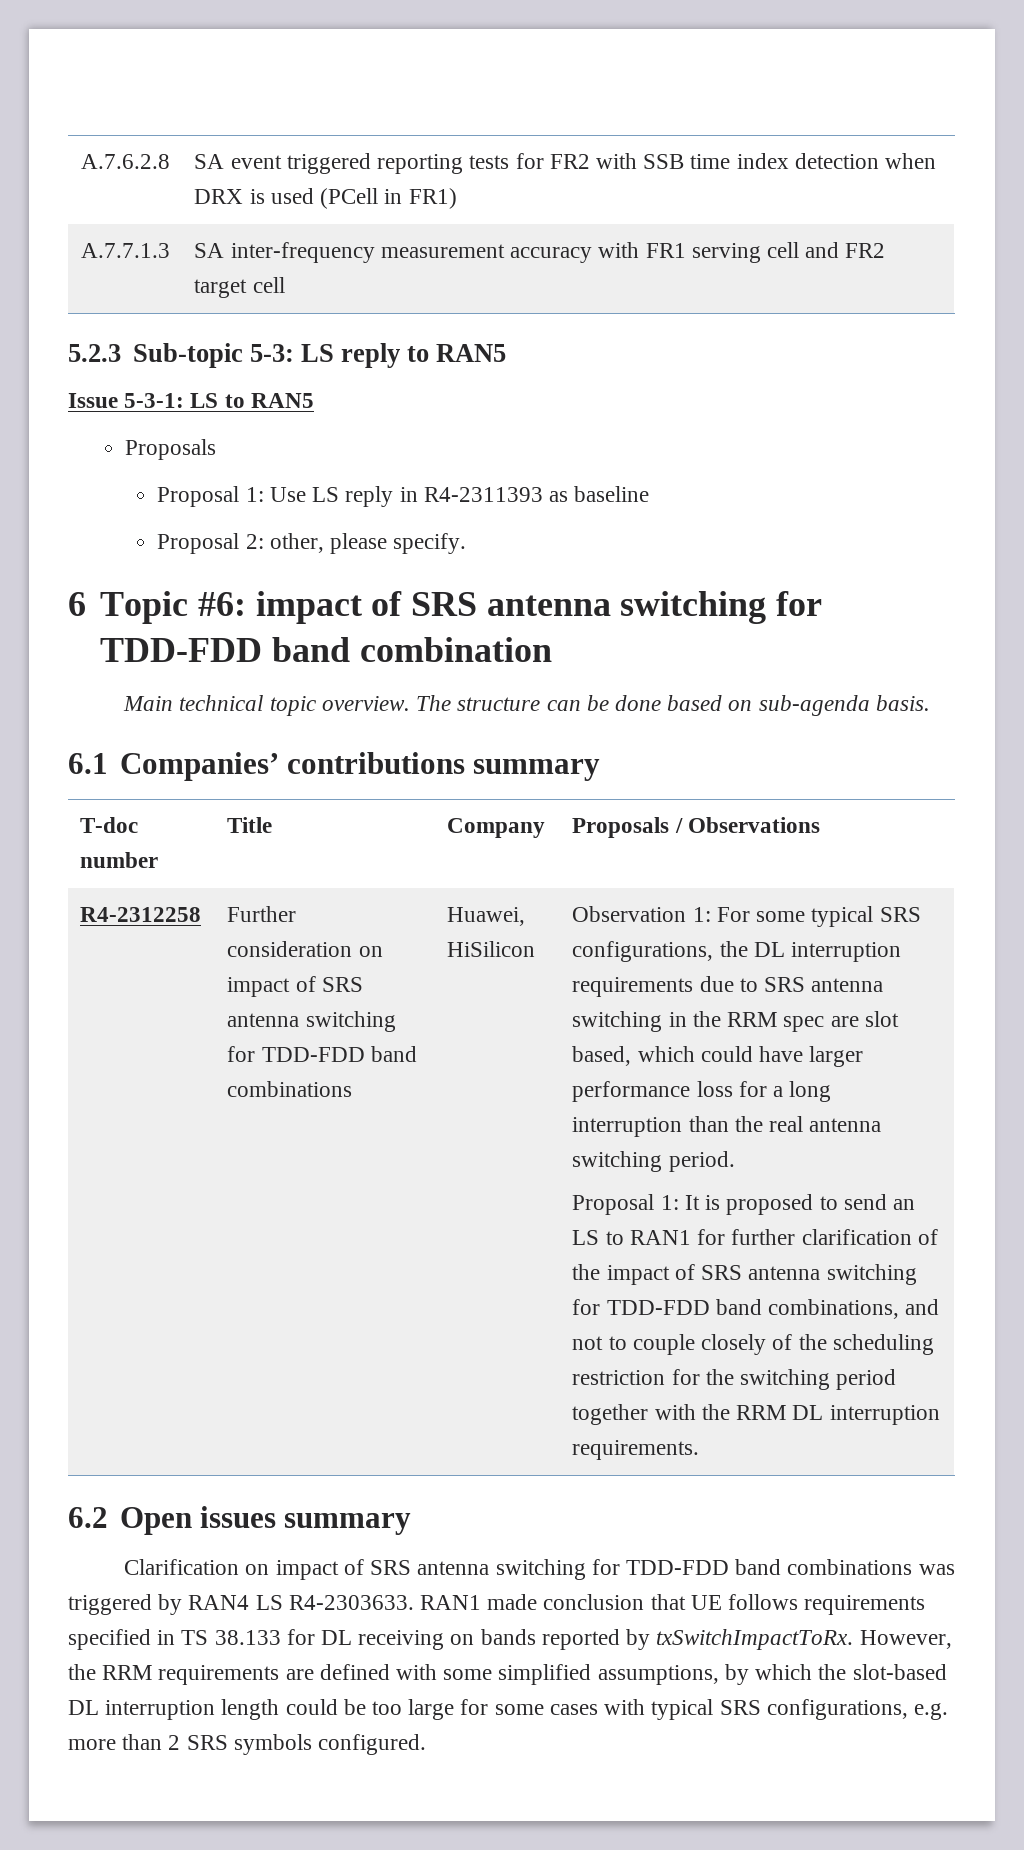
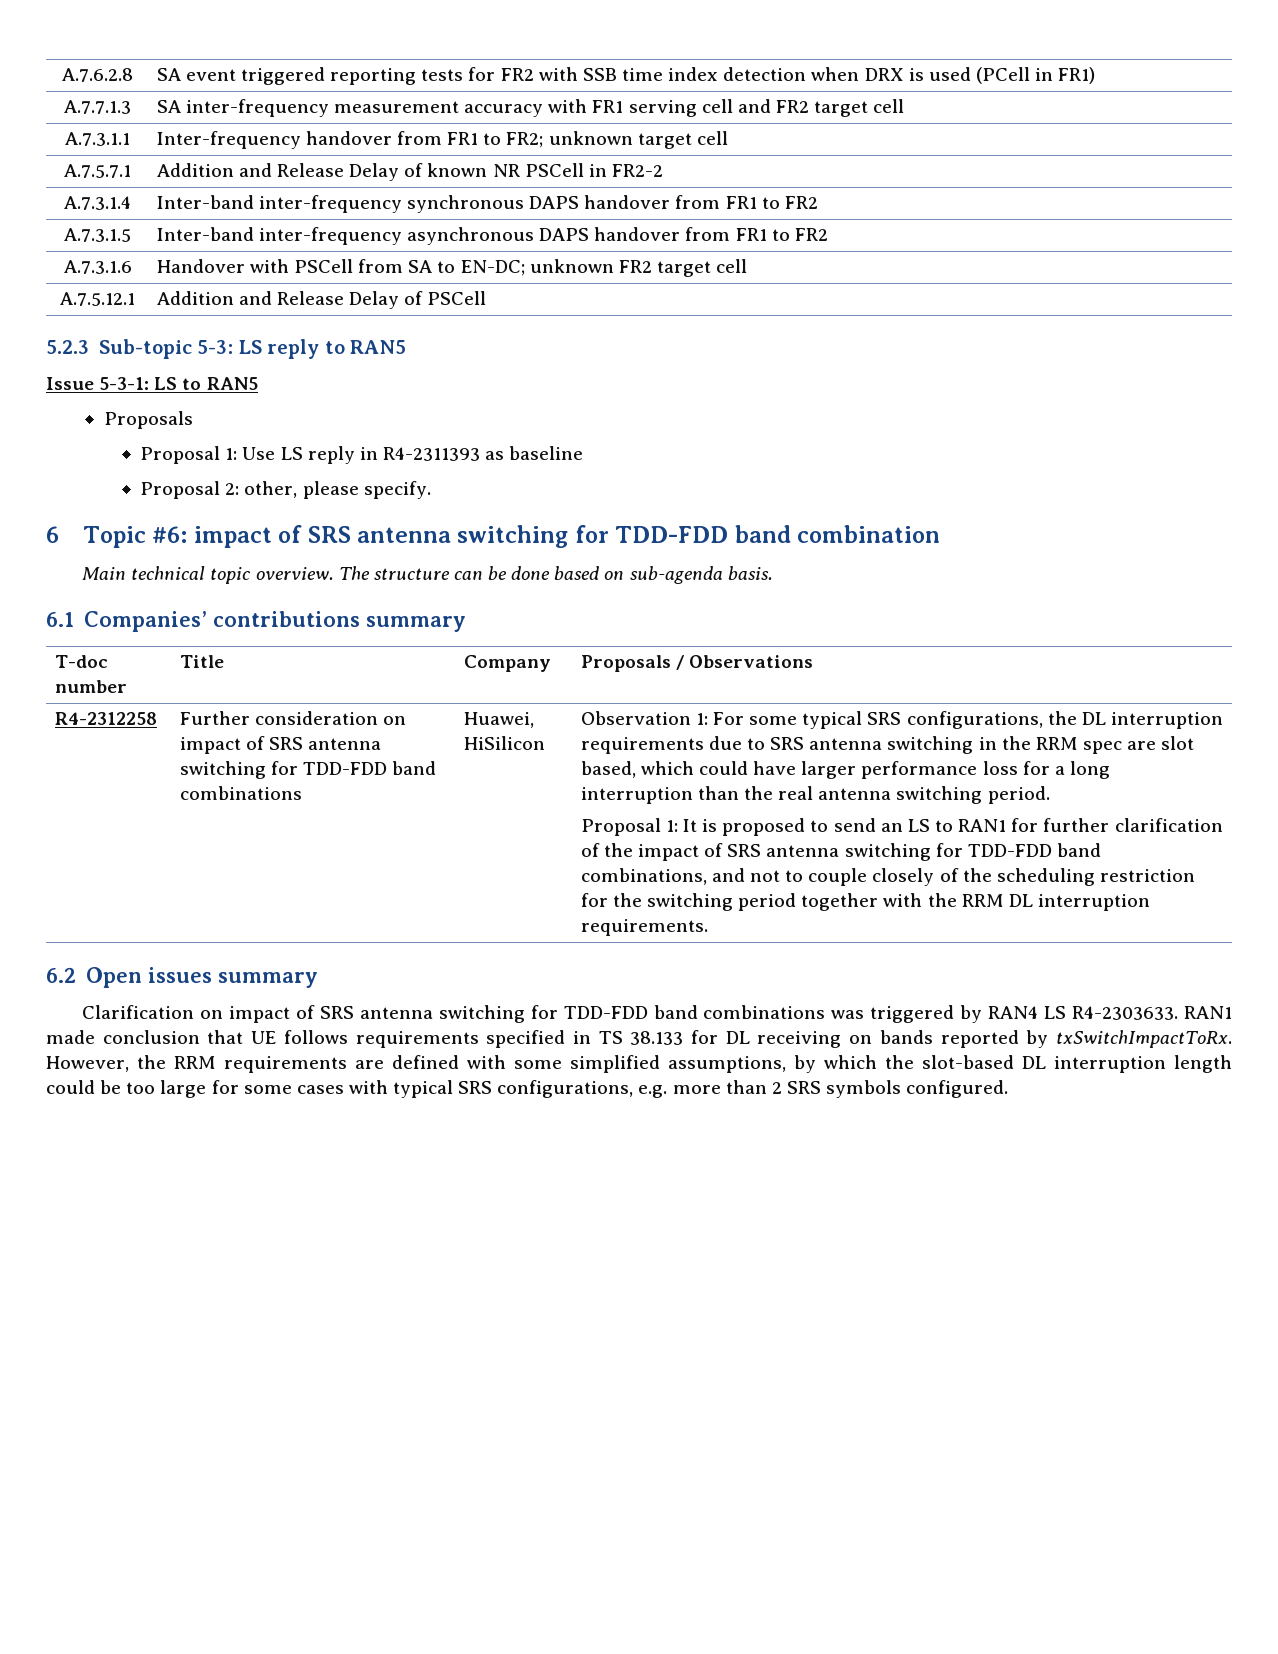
+ A.7.3.1.1 | Inter-frequency handover from FR1 to FR2; unknown target cell
+ A.7.5.7.1 | Addition and Release Delay of known NR PSCell in FR2-2
+ A.7.3.1.4 | Inter-band inter-frequency synchronous DAPS handover from FR1 to FR2
+ A.7.3.1.5 | Inter-band inter-frequency asynchronous DAPS handover from FR1 to FR2
+ A.7.3.1.6 | Handover with PSCell from SA to EN-DC; unknown FR2 target cell
+ A.7.5.12.1 | Addition and Release Delay of PSCell

